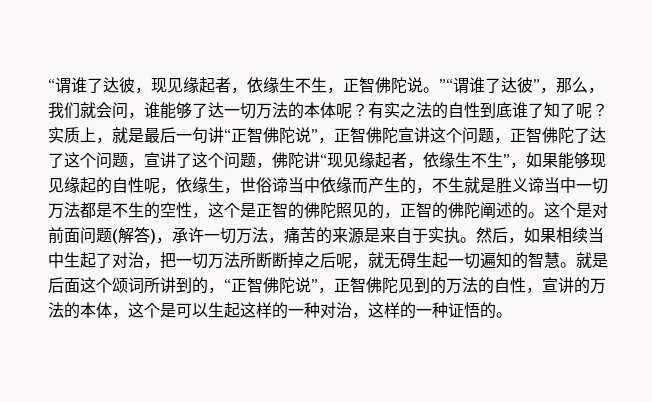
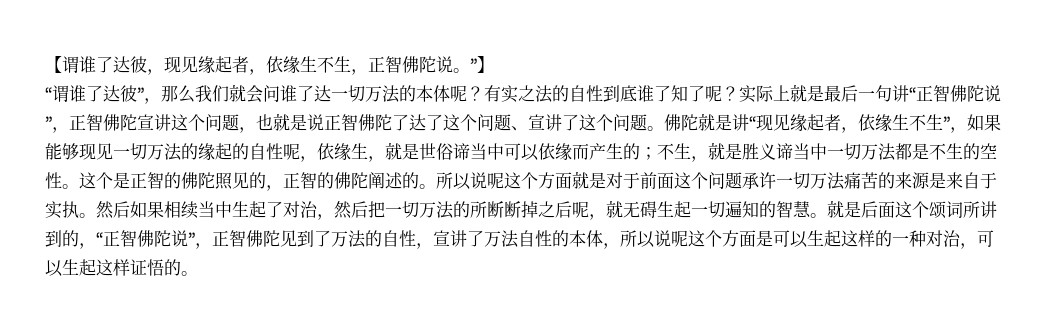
- “谓谁了达彼，现见缘起者，依缘生不生，正智佛陀说。”“谓谁了达彼”，那么，我们就会问，谁能够了达一切万法的本体呢？
+ 【谓谁了达彼，现见缘起者，依缘生不生，正智佛陀说。”】
+ “谓谁了达彼”，那么我们就会问谁了达一切万法的本体呢？
- 实质上，就是最后一句讲“正智佛陀说”，正智佛陀宣讲这个问题，正智佛陀了达了这个问题，宣讲了这个问题，佛陀讲“现见缘起者，依缘生不生”，如果能够现见缘起的自性呢，依缘生，世俗谛当中依缘而产生的，不生就是胜义谛当中一切万法都是不生的空性，这个是正智的佛陀照见的，正智的佛陀阐述的。
+ 实际上就是最后一句讲“正智佛陀说”，正智佛陀宣讲这个问题，也就是说正智佛陀了达了这个问题、宣讲了这个问题。佛陀就是讲“现见缘起者，依缘生不生”，如果能够现见一切万法的缘起的自性呢，依缘生，就是世俗谛当中可以依缘而产生的；不生，就是胜义谛当中一切万法都是不生的空性。这个是正智的佛陀照见的，正智的佛陀阐述的。
- 这个是对前面问题(解答)，承许一切万法，痛苦的来源是来自于实执。
+ 所以说呢这个方面就是对于前面这个问题承许一切万法痛苦的来源是来自于实执。
- 然后，如果相续当中生起了对治，把一切万法所断断掉之后呢，就无碍生起一切遍知的智慧。
+ 然后如果相续当中生起了对治，然后把一切万法的所断断掉之后呢，就无碍生起一切遍知的智慧。
- 就是后面这个颂词所讲到的，“正智佛陀说”，正智佛陀见到的万法的自性，宣讲的万法的本体，这个是可以生起这样的一种对治，这样的一种证悟的。
+ 就是后面这个颂词所讲到的，“正智佛陀说”，正智佛陀见到了万法的自性，宣讲了万法自性的本体，所以说呢这个方面是可以生起这样的一种对治，可以生起这样证悟的。

